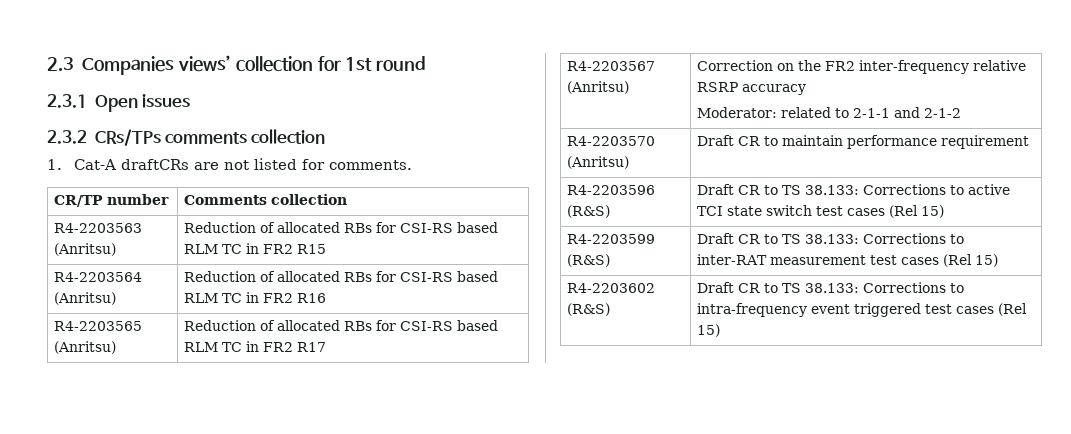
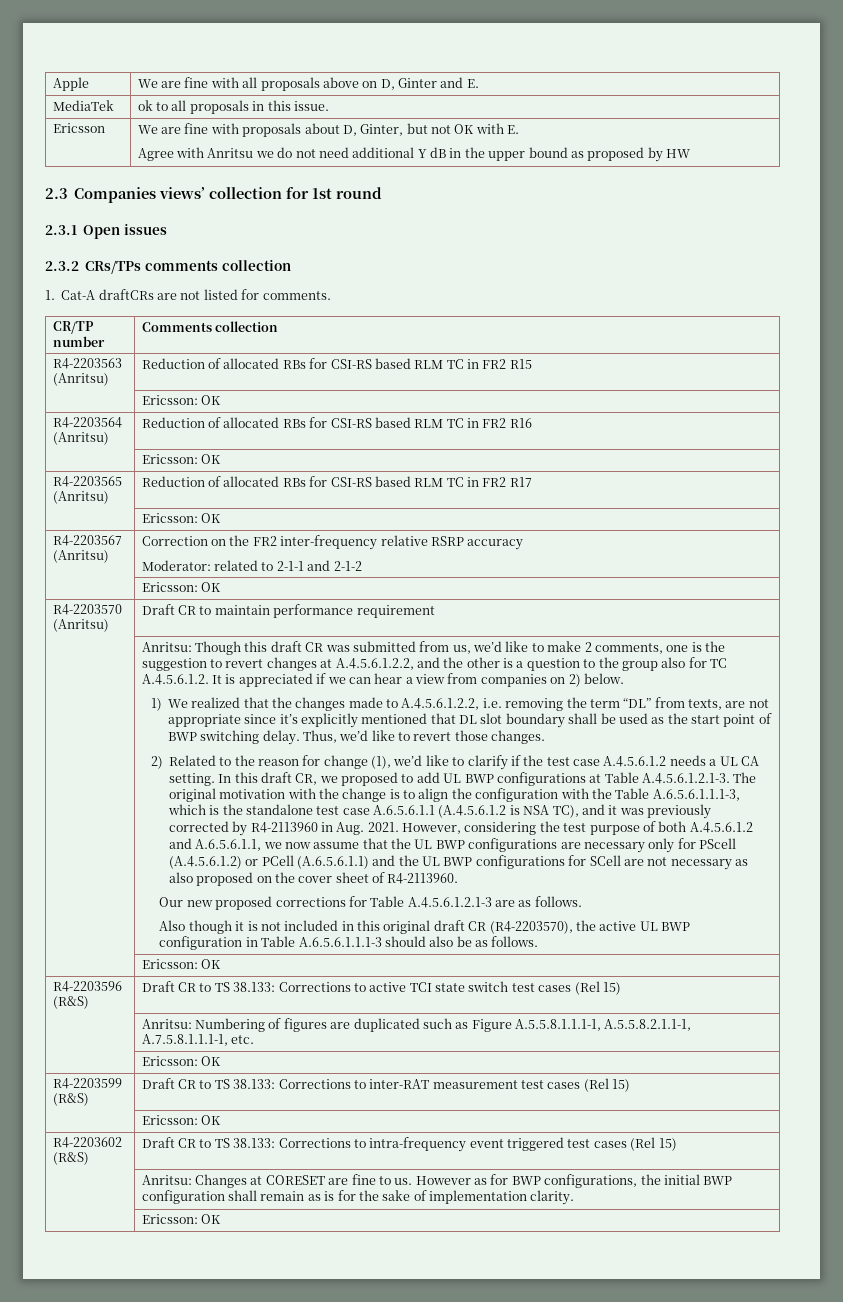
+ Apple | We are fine with all proposals above on D, Ginter and E.
+ MediaTek | ok to all proposals in this issue.
+ Ericsson | We are fine with proposals about D, Ginter, but not OK with E.
+ Agree with Anritsu we do not need additional Y dB in the upper bound as proposed by HW
  R4-2203563 (Anritsu) | Reduction of allocated RBs for CSI-RS based RLM TC in FR2 R15
+ | Ericsson: OK
  R4-2203564 (Anritsu) | Reduction of allocated RBs for CSI-RS based RLM TC in FR2 R16
+ | Ericsson: OK
  R4-2203565 (Anritsu) | Reduction of allocated RBs for CSI-RS based RLM TC in FR2 R17
+ | Ericsson: OK
  R4-2203567 (Anritsu) | Correction on the FR2 inter-frequency relative RSRP accuracy
  Moderator: related to 2-1-1 and 2-1-2
+ | Ericsson: OK
+ Anritsu: Though this draft CR was submitted from us, we’d like to make 2 comments, one is the suggestion to revert changes at A.4.5.6.1.2.2, and the other is a question to the group also for TC A.4.5.6.1.2. It is appreciated if we can hear a view from companies on 2) below.
+ 1) We realized that the changes made to A.4.5.6.1.2.2, i.e. removing the term “DL” from texts, are not appropriate since it’s explicitly mentioned that DL slot boundary shall be used as the start point of BWP switching delay. Thus, we’d like to revert those changes.
+ 2) Related to the reason for change (1), we’d like to clarify if the test case A.4.5.6.1.2 needs a UL CA setting. In this draft CR, we proposed to add UL BWP configurations at Table A.4.5.6.1.2.1-3. The original motivation with the change is to align the configuration with the Table A.6.5.6.1.1.1-3, which is the standalone test case A.6.5.6.1.1 (A.4.5.6.1.2 is NSA TC), and it was previously corrected by R4-2113960 in Aug. 2021. However, considering the test purpose of both A.4.5.6.1.2 and A.6.5.6.1.1, we now assume that the UL BWP configurations are necessary only for PScell (A.4.5.6.1.2) or PCell (A.6.5.6.1.1) and the UL BWP configurations for SCell are not necessary as also proposed on the cover sheet of R4-2113960.
+ Our new proposed corrections for Table A.4.5.6.1.2.1-3 are as follows.
+ Also though it is not included in this original draft CR (R4-2203570), the active UL BWP configuration in Table A.6.5.6.1.1.1-3 should also be as follows.
+ | Ericsson: OK
+ | Anritsu: Numbering of figures are duplicated such as Figure A.5.5.8.1.1.1-1, A.5.5.8.2.1.1-1, A.7.5.8.1.1.1-1, etc.
+ | Ericsson: OK
  R4-2203599 (R&S) | Draft CR to TS 38.133: Corrections to inter-RAT measurement test cases (Rel 15)
+ | Ericsson: OK
+ | Anritsu: Changes at CORESET are fine to us. However as for BWP configurations, the initial BWP configuration shall remain as is for the sake of implementation clarity.
+ | Ericsson: OK

